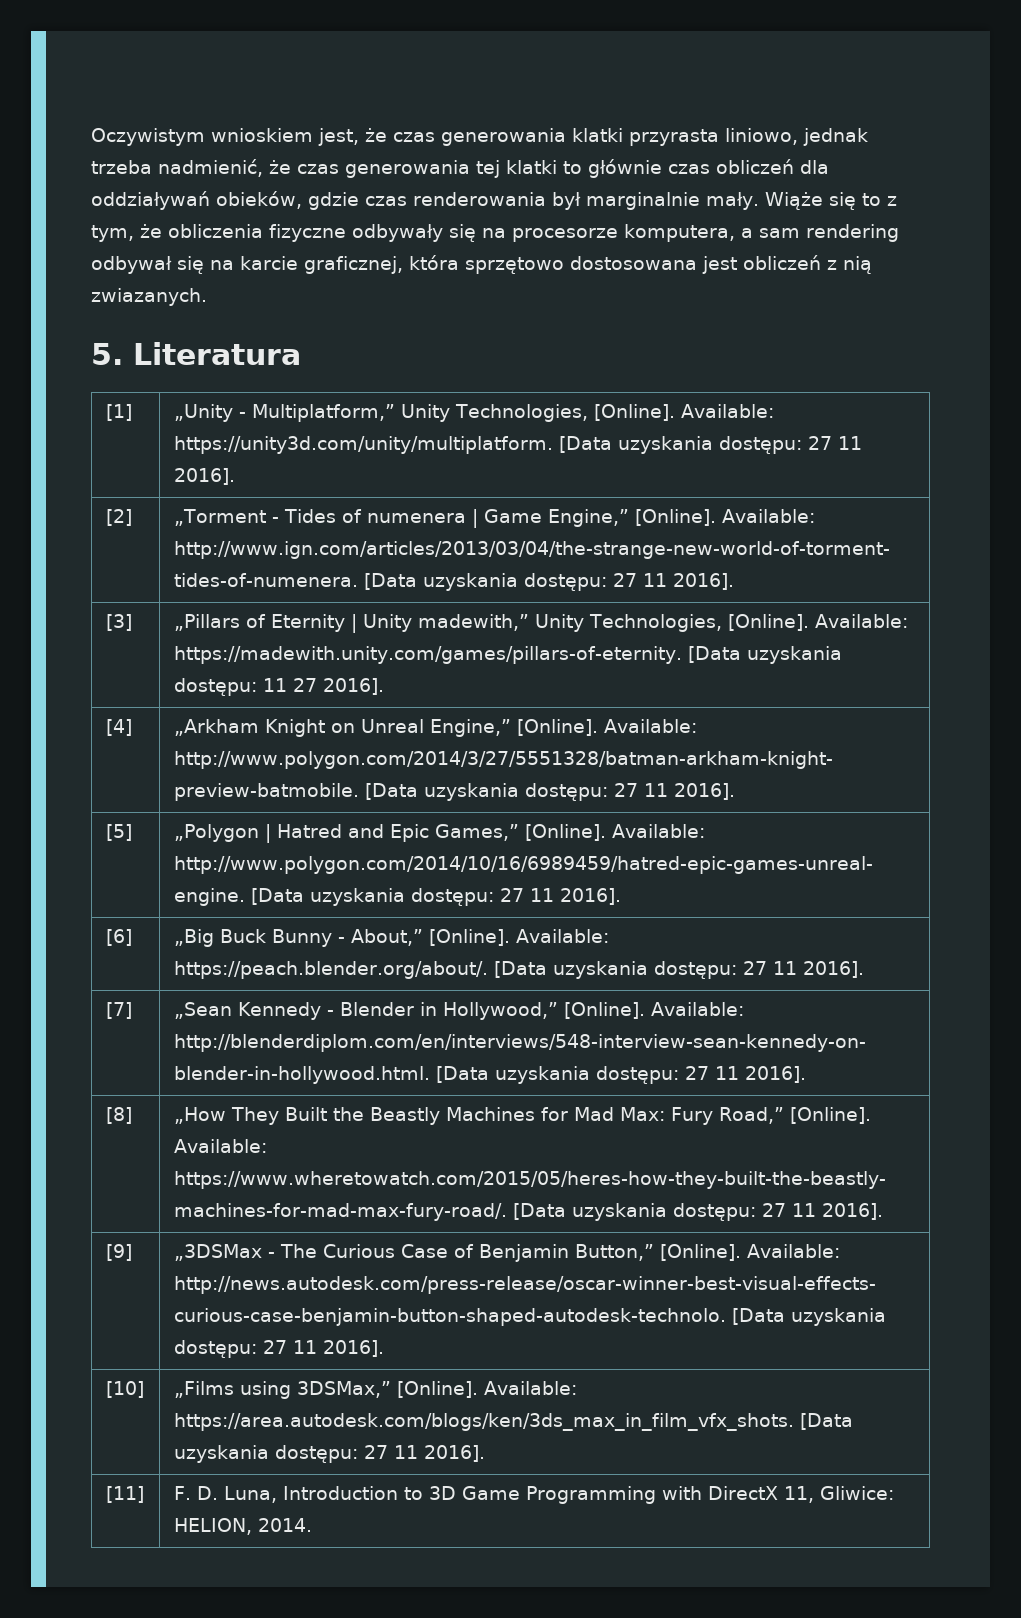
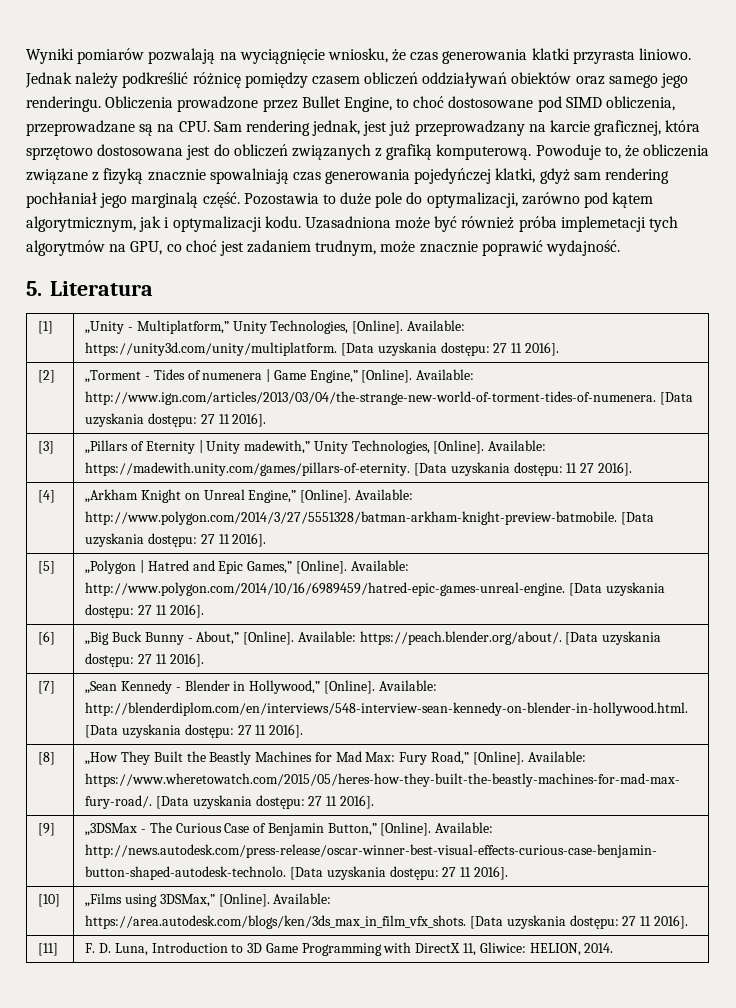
- Oczywistym wnioskiem jest, że czas generowania klatki przyrasta liniowo, jednak trzeba nadmienić, że czas generowania tej klatki to głównie czas obliczeń dla oddziaływań obieków, gdzie czas renderowania był marginalnie mały. Wiąże się to z tym, że obliczenia fizyczne odbywały się na procesorze komputera, a sam rendering odbywał się na karcie graficznej, która sprzętowo dostosowana jest obliczeń z nią zwiazanych.
+ Wyniki pomiarów pozwalają na wyciągnięcie wniosku, że czas generowania klatki przyrasta liniowo. Jednak należy podkreślić różnicę pomiędzy czasem obliczeń oddziaływań obiektów oraz samego jego renderingu. Obliczenia prowadzone przez Bullet Engine, to choć dostosowane pod SIMD obliczenia, przeprowadzane są na CPU. Sam rendering jednak, jest już przeprowadzany na karcie graficznej, która sprzętowo dostosowana jest do obliczeń związanych z grafiką komputerową. Powoduje to, że obliczenia związane z fizyką znacznie spowalniają czas generowania pojedyńczej klatki, gdyż sam rendering pochłaniał jego marginalą część. Pozostawia to duże pole do optymalizacji, zarówno pod kątem algorytmicznym, jak i optymalizacji kodu. Uzasadniona może być również próba implemetacji tych algorytmów na GPU, co choć jest zadaniem trudnym, może znacznie poprawić wydajność.

